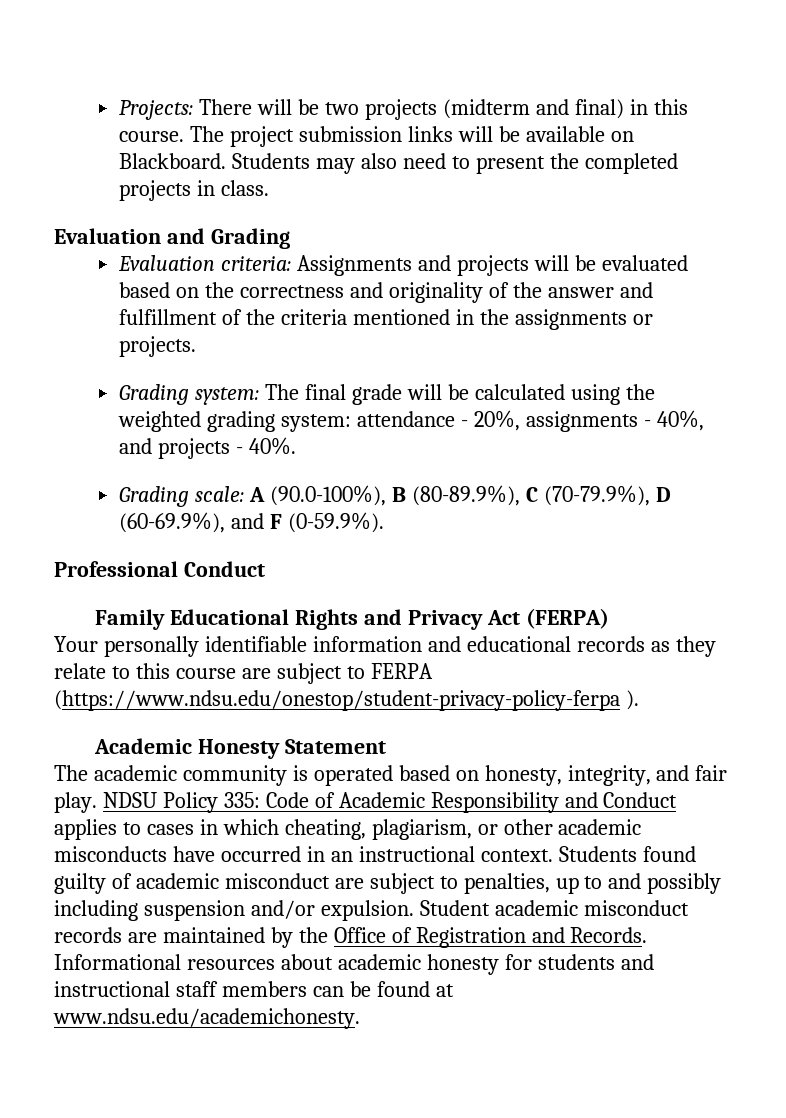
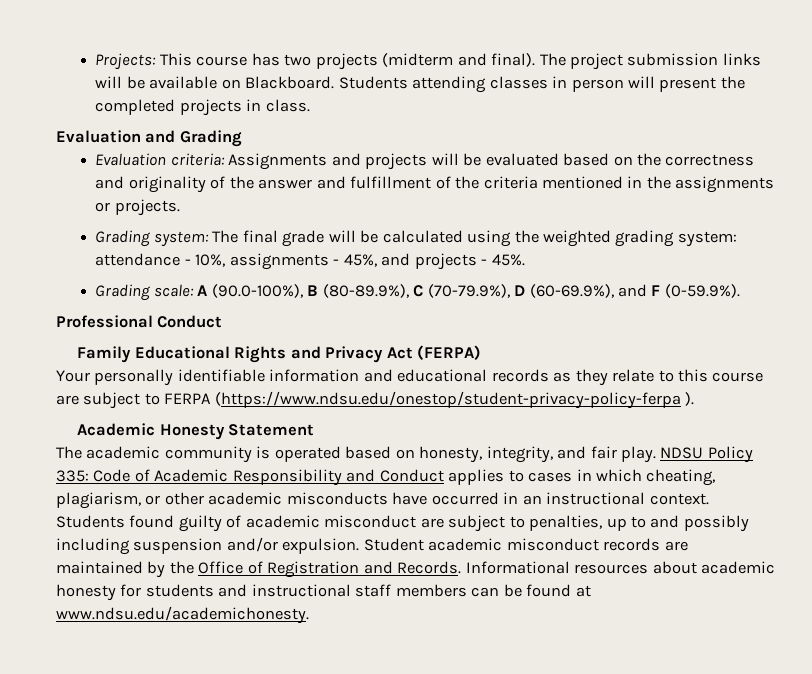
- Projects: There will be two projects (midterm and final) in this course.
+ Projects: This course has two projects (midterm and final).
- Students may also need to present the completed projects in class.
+ Students attending classes in person will present the completed projects in class.
- Grading system: The final grade will be calculated using the weighted grading system: attendance - 20%, assignments - 40%, and projects - 40%.
+ Grading system: The final grade will be calculated using the weighted grading system: attendance - 10%, assignments - 45%, and projects - 45%.

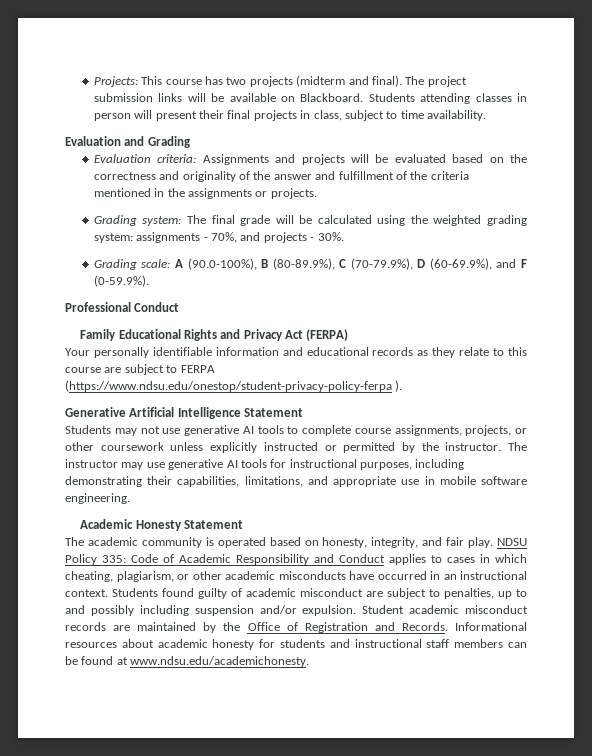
- Students attending classes in person will present the completed projects in class.
+ Students attending classes in person will present their final projects in class, subject to time availability.
- Grading system: The final grade will be calculated using the weighted grading system: attendance - 10%, assignments - 45%, and projects - 45%.
+ Grading system: The final grade will be calculated using the weighted grading system: assignments - 70%, and projects - 30%.
+ Generative Artificial Intelligence Statement
+ Students may not use generative AI tools to complete course assignments, projects, or other coursework unless explicitly instructed or permitted by the instructor. The instructor may use generative AI tools for instructional purposes, including demonstrating their capabilities, limitations, and appropriate use in mobile software engineering.

